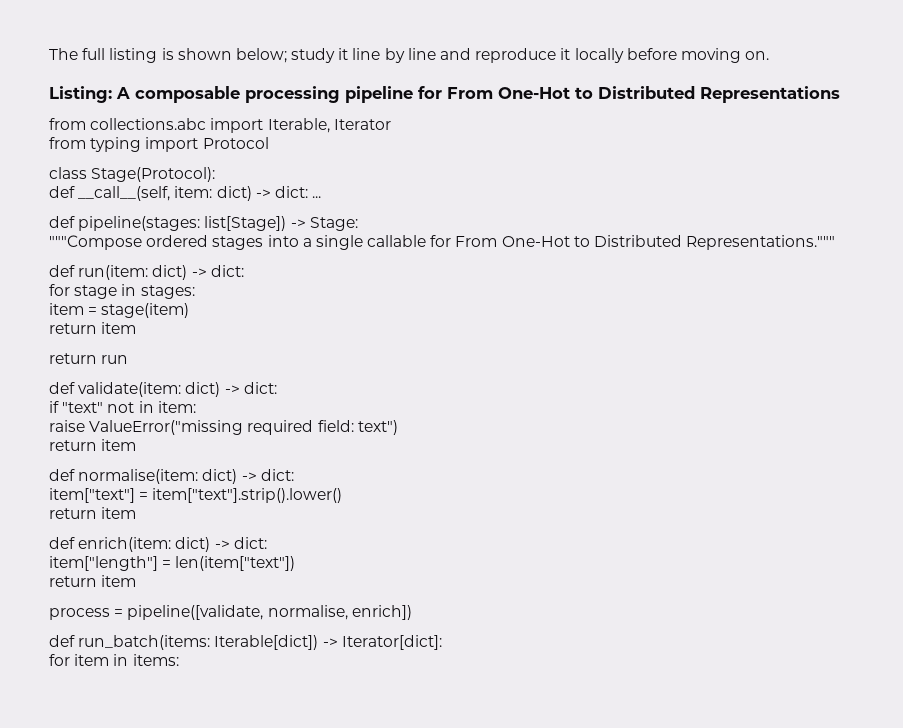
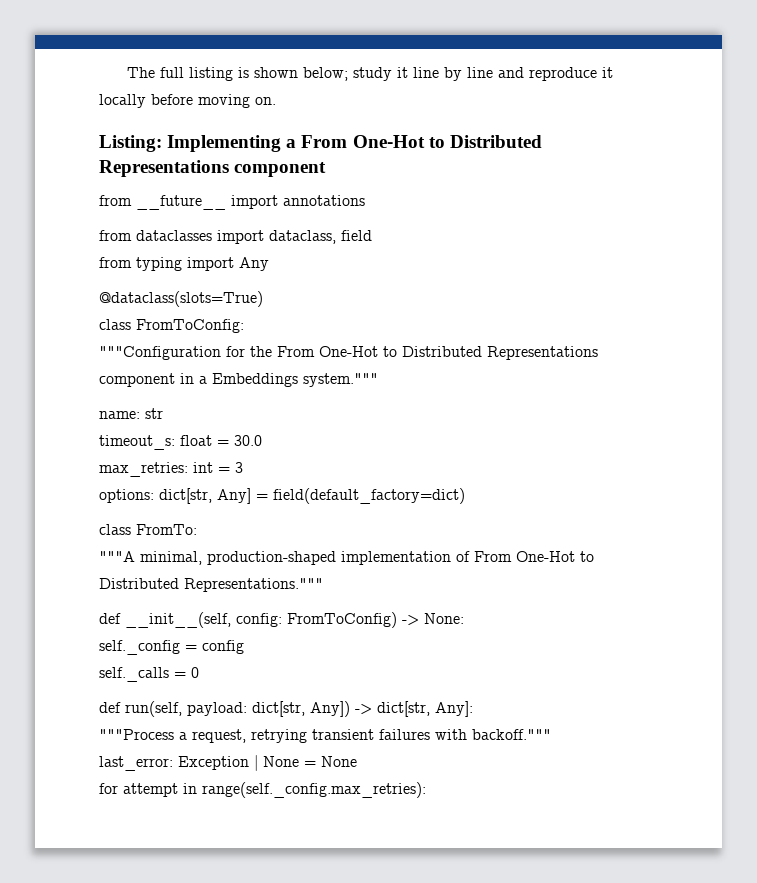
- Listing: A composable processing pipeline for From One-Hot to Distributed Representations
- from collections.abc import Iterable, Iterator
+ Listing: Implementing a From One-Hot to Distributed Representations component
+ from __future__ import annotations
+ from dataclasses import dataclass, field
- from typing import Protocol
- class Stage(Protocol):
- def __call__(self, item: dict) -> dict: ...
- def pipeline(stages: list[Stage]) -> Stage:
- """Compose ordered stages into a single callable for From One-Hot to Distributed Representations."""
+ from typing import Any
+ @dataclass(slots=True)
+ class FromToConfig:
+ """Configuration for the From One-Hot to Distributed Representations component in a Embeddings system."""
+ name: str
+ timeout_s: float = 30.0
+ max_retries: int = 3
+ options: dict[str, Any] = field(default_factory=dict)
+ class FromTo:
+ """A minimal, production-shaped implementation of From One-Hot to Distributed Representations."""
- def run(item: dict) -> dict:
- for stage in stages:
- item = stage(item)
- return item
- return run
- def validate(item: dict) -> dict:
- if "text" not in item:
- raise ValueError("missing required field: text")
- return item
- def normalise(item: dict) -> dict:
- item["text"] = item["text"].strip().lower()
- return item
- def enrich(item: dict) -> dict:
- item["length"] = len(item["text"])
- return item
- process = pipeline([validate, normalise, enrich])
- def run_batch(items: Iterable[dict]) -> Iterator[dict]:
- for item in items:
+ def __init__(self, config: FromToConfig) -> None:
+ self._config = config
+ self._calls = 0
+ def run(self, payload: dict[str, Any]) -> dict[str, Any]:
+ """Process a request, retrying transient failures with backoff."""
+ last_error: Exception | None = None
+ for attempt in range(self._config.max_retries):

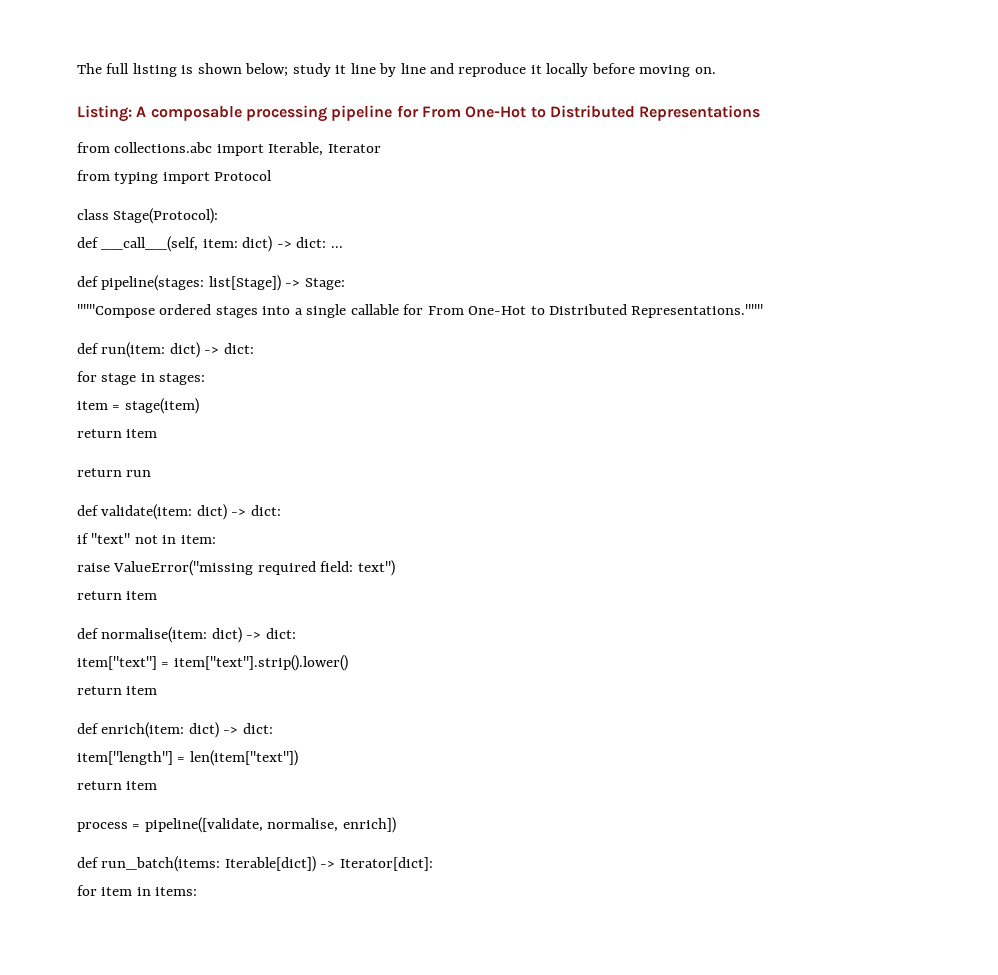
- Listing: Implementing a From One-Hot to Distributed Representations component
- from __future__ import annotations
- from dataclasses import dataclass, field
+ Listing: A composable processing pipeline for From One-Hot to Distributed Representations
+ from collections.abc import Iterable, Iterator
- from typing import Any
- @dataclass(slots=True)
- class FromToConfig:
- """Configuration for the From One-Hot to Distributed Representations component in a Embeddings system."""
- name: str
- timeout_s: float = 30.0
- max_retries: int = 3
- options: dict[str, Any] = field(default_factory=dict)
- class FromTo:
- """A minimal, production-shaped implementation of From One-Hot to Distributed Representations."""
+ from typing import Protocol
+ class Stage(Protocol):
+ def __call__(self, item: dict) -> dict: ...
+ def pipeline(stages: list[Stage]) -> Stage:
+ """Compose ordered stages into a single callable for From One-Hot to Distributed Representations."""
- def __init__(self, config: FromToConfig) -> None:
- self._config = config
- self._calls = 0
- def run(self, payload: dict[str, Any]) -> dict[str, Any]:
- """Process a request, retrying transient failures with backoff."""
- last_error: Exception | None = None
- for attempt in range(self._config.max_retries):
+ def run(item: dict) -> dict:
+ for stage in stages:
+ item = stage(item)
+ return item
+ return run
+ def validate(item: dict) -> dict:
+ if "text" not in item:
+ raise ValueError("missing required field: text")
+ return item
+ def normalise(item: dict) -> dict:
+ item["text"] = item["text"].strip().lower()
+ return item
+ def enrich(item: dict) -> dict:
+ item["length"] = len(item["text"])
+ return item
+ process = pipeline([validate, normalise, enrich])
+ def run_batch(items: Iterable[dict]) -> Iterator[dict]:
+ for item in items:

